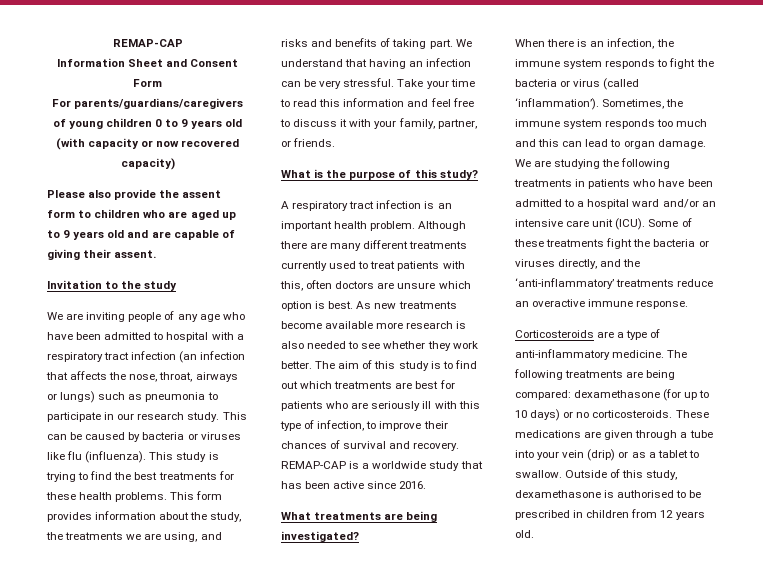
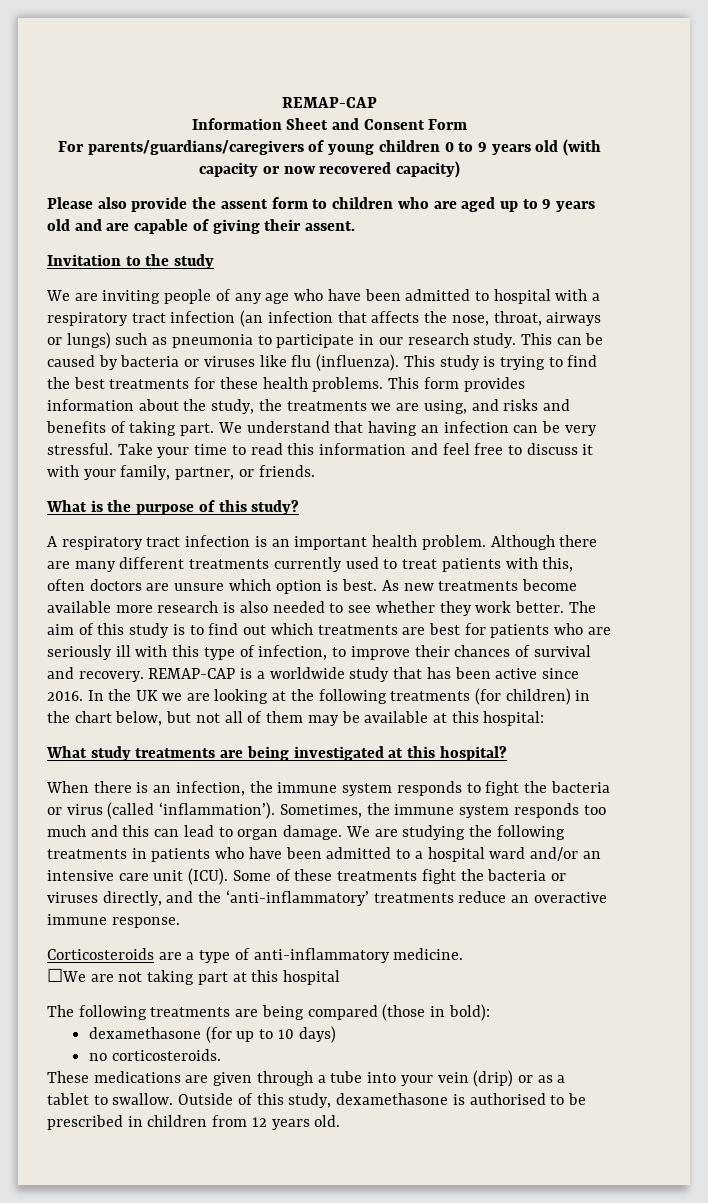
- REMAP-CAP is a worldwide study that has been active since 2016.
- What treatments are being investigated?
+ REMAP-CAP is a worldwide study that has been active since 2016. In the UK we are looking at the following treatments (for children) in the chart below, but not all of them may be available at this hospital:
+ What study treatments are being investigated at this hospital?
- Corticosteroids are a type of anti-inflammatory medicine. The following treatments are being compared: dexamethasone (for up to 10 days) or no corticosteroids. These medications are given through a tube into your vein (drip) or as a tablet to swallow.
+ Corticosteroids are a type of anti-inflammatory medicine.
+ ☐We are not taking part at this hospital
+ The following treatments are being compared (those in bold):
+ dexamethasone (for up to 10 days)
+ no corticosteroids.
+ These medications are given through a tube into your vein (drip) or as a tablet to swallow.

